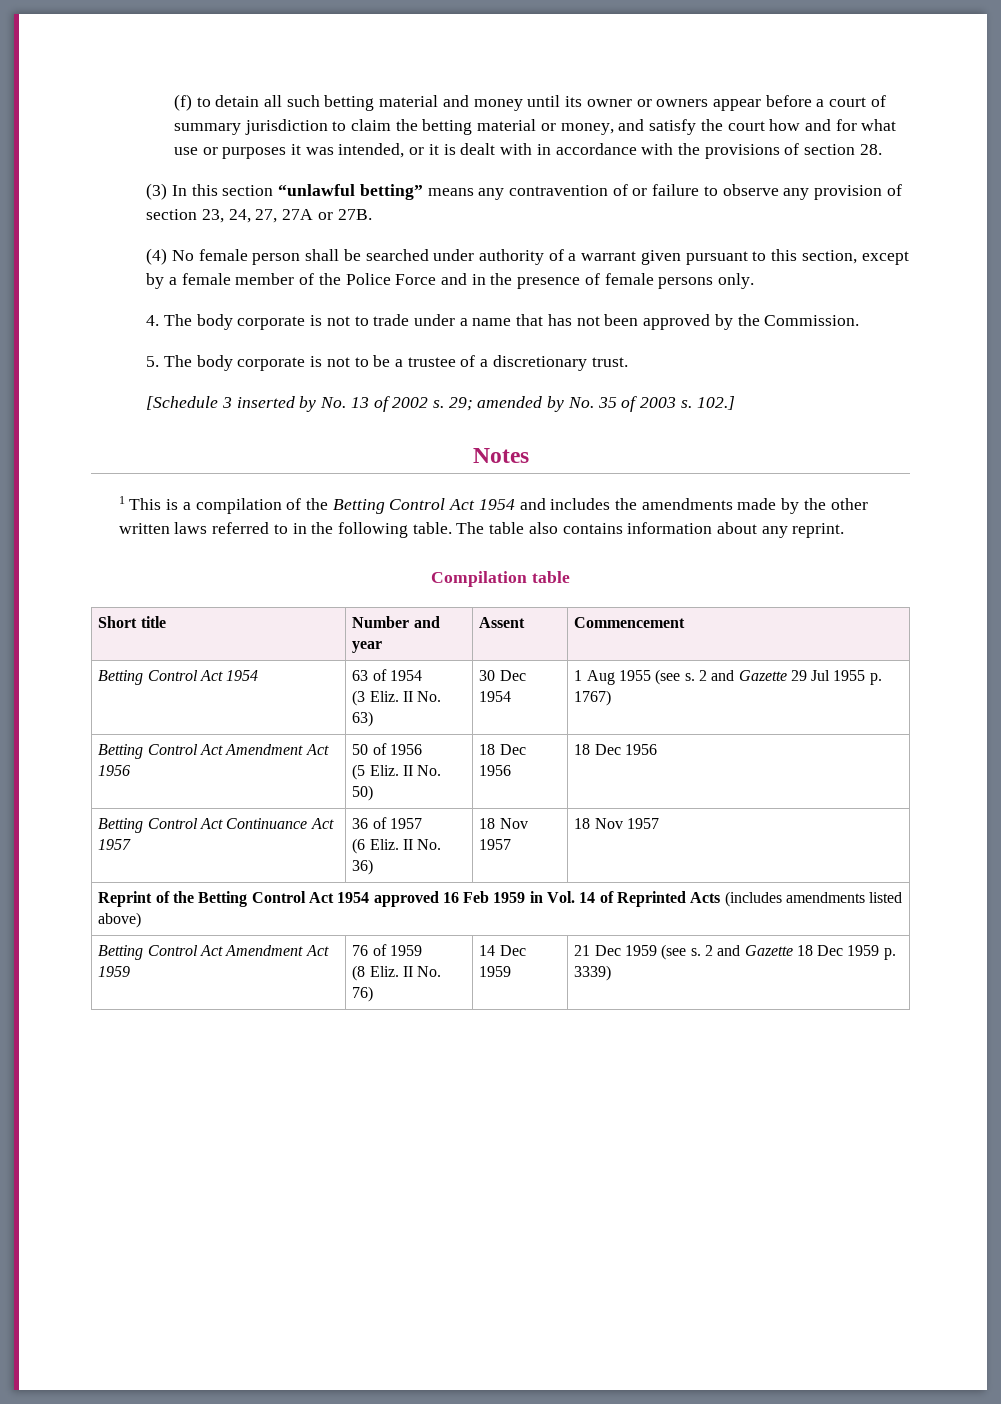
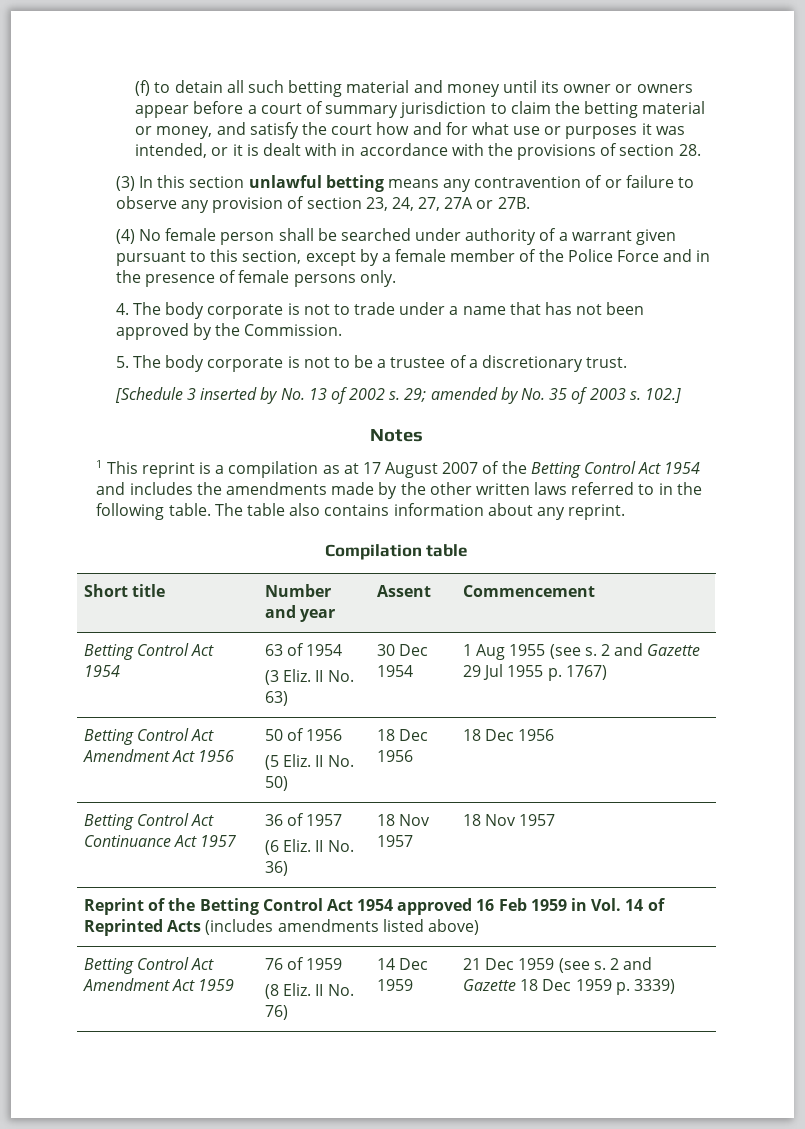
- (3) In this section “unlawful betting” means any contravention of or failure to observe any provision of section 23, 24, 27, 27A or 27B.
+ (3) In this section unlawful betting means any contravention of or failure to observe any provision of section 23, 24, 27, 27A or 27B.
- 1 This is a compilation of the Betting Control Act 1954 and includes the amendments made by the other written laws referred to in the following table.
+ 1 This reprint is a compilation as at 17 August 2007 of the Betting Control Act 1954 and includes the amendments made by the other written laws referred to in the following table.

